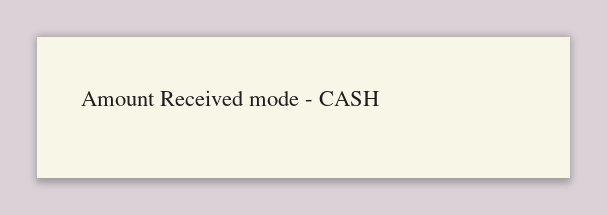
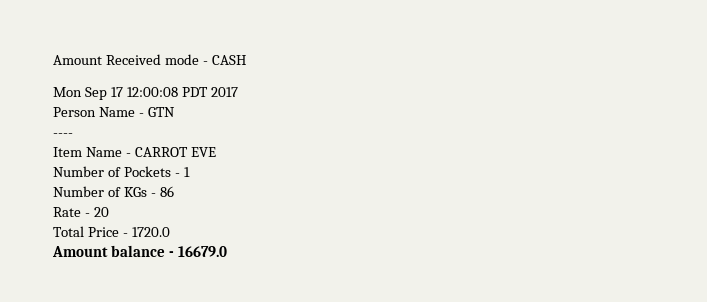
+ Mon Sep 17 12:00:08 PDT 2017
+ Person Name - GTN
+ ----
+ Item Name - CARROT EVE
+ Number of Pockets - 1
+ Number of KGs - 86
+ Rate - 20
+ Total Price - 1720.0
+ Amount balance - 16679.0

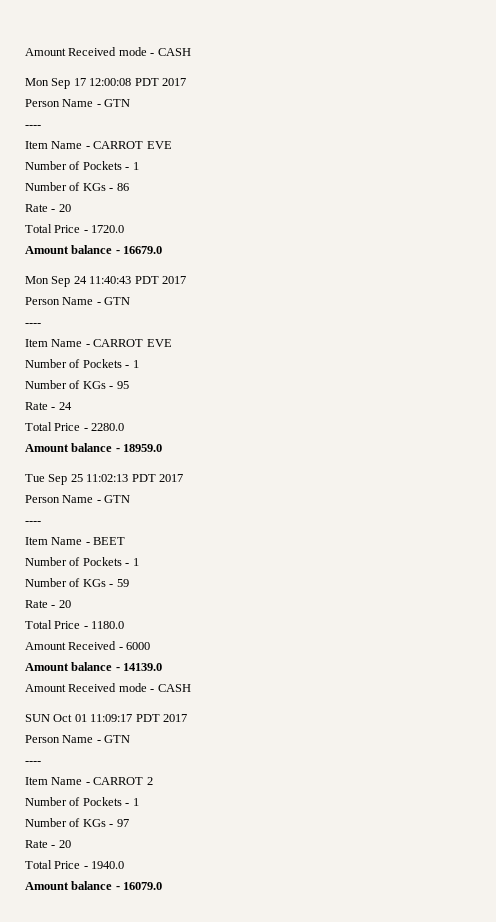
+ Mon Sep 24 11:40:43 PDT 2017
+ Person Name - GTN
+ ----
+ Item Name - CARROT EVE
+ Number of Pockets - 1
+ Number of KGs - 95
+ Rate - 24
+ Total Price - 2280.0
+ Amount balance - 18959.0
+ Tue Sep 25 11:02:13 PDT 2017
+ Person Name - GTN
+ ----
+ Item Name - BEET
+ Number of Pockets - 1
+ Number of KGs - 59
+ Rate - 20
+ Total Price - 1180.0
+ Amount Received - 6000
+ Amount balance - 14139.0
+ Amount Received mode - CASH
+ SUN Oct 01 11:09:17 PDT 2017
+ Person Name - GTN
+ ----
+ Item Name - CARROT 2
+ Number of Pockets - 1
+ Number of KGs - 97
+ Rate - 20
+ Total Price - 1940.0
+ Amount balance - 16079.0

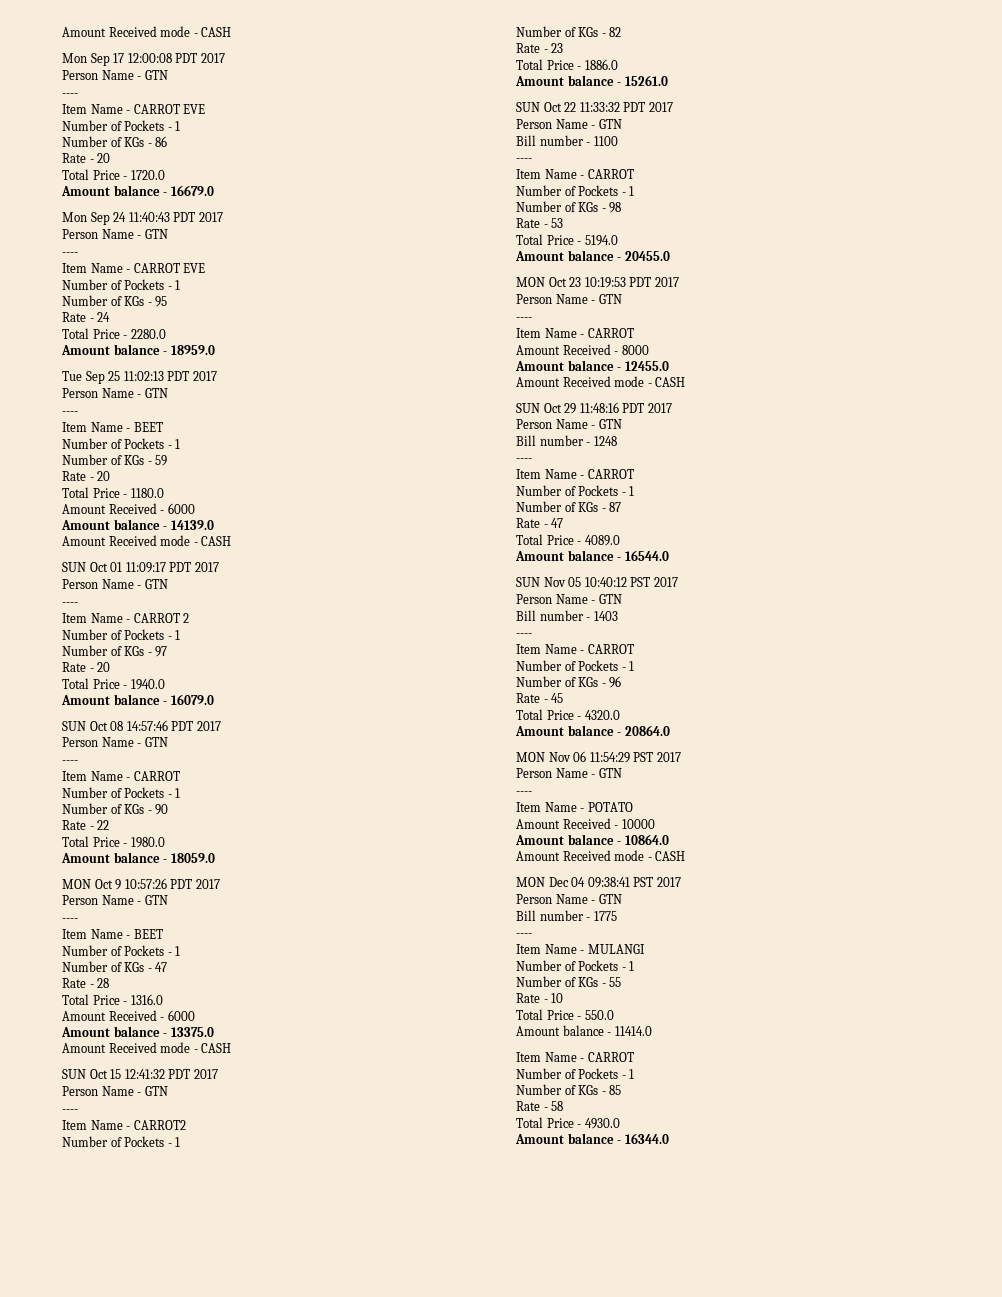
+ SUN Oct 08 14:57:46 PDT 2017
+ Person Name - GTN
+ ----
+ Item Name - CARROT
+ Number of Pockets - 1
+ Number of KGs - 90
+ Rate - 22
+ Total Price - 1980.0
+ Amount balance - 18059.0
+ MON Oct 9 10:57:26 PDT 2017
+ Person Name - GTN
+ ----
+ Item Name - BEET
+ Number of Pockets - 1
+ Number of KGs - 47
+ Rate - 28
+ Total Price - 1316.0
+ Amount Received - 6000
+ Amount balance - 13375.0
+ Amount Received mode - CASH
+ SUN Oct 15 12:41:32 PDT 2017
+ Person Name - GTN
+ ----
+ Item Name - CARROT2
+ Number of Pockets - 1
+ Number of KGs - 82
+ Rate - 23
+ Total Price - 1886.0
+ Amount balance - 15261.0
+ SUN Oct 22 11:33:32 PDT 2017
+ Person Name - GTN
+ Bill number - 1100
+ ----
+ Item Name - CARROT
+ Number of Pockets - 1
+ Number of KGs - 98
+ Rate - 53
+ Total Price - 5194.0
+ Amount balance - 20455.0
+ MON Oct 23 10:19:53 PDT 2017
+ Person Name - GTN
+ ----
+ Item Name - CARROT
+ Amount Received - 8000
+ Amount balance - 12455.0
+ Amount Received mode - CASH
+ SUN Oct 29 11:48:16 PDT 2017
+ Person Name - GTN
+ Bill number - 1248
+ ----
+ Item Name - CARROT
+ Number of Pockets - 1
+ Number of KGs - 87
+ Rate - 47
+ Total Price - 4089.0
+ Amount balance - 16544.0
+ SUN Nov 05 10:40:12 PST 2017
+ Person Name - GTN
+ Bill number - 1403
+ ----
+ Item Name - CARROT
+ Number of Pockets - 1
+ Number of KGs - 96
+ Rate - 45
+ Total Price - 4320.0
+ Amount balance - 20864.0
+ MON Nov 06 11:54:29 PST 2017
+ Person Name - GTN
+ ----
+ Item Name - POTATO
+ Amount Received - 10000
+ Amount balance - 10864.0
+ Amount Received mode - CASH
+ MON Dec 04 09:38:41 PST 2017
+ Person Name - GTN
+ Bill number - 1775
+ ----
+ Item Name - MULANGI
+ Number of Pockets - 1
+ Number of KGs - 55
+ Rate - 10
+ Total Price - 550.0
+ Amount balance - 11414.0
+ Item Name - CARROT
+ Number of Pockets - 1
+ Number of KGs - 85
+ Rate - 58
+ Total Price - 4930.0
+ Amount balance - 16344.0

